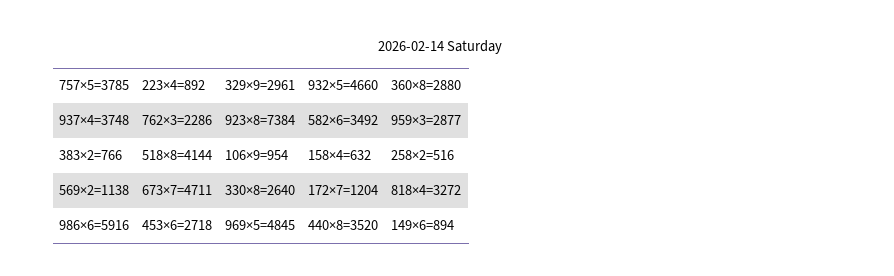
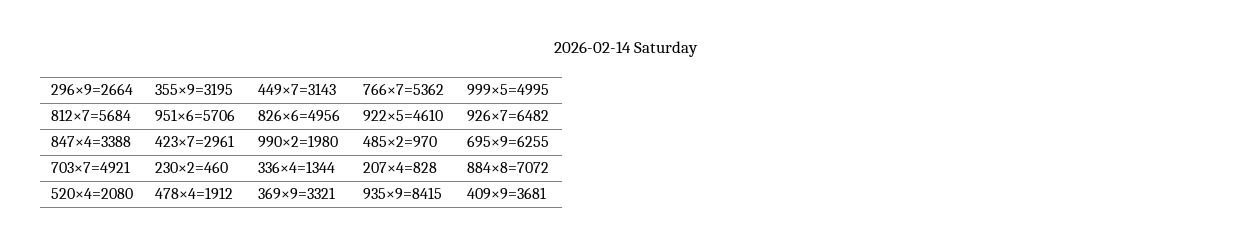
- 757×5=3785 | 223×4=892 | 329×9=2961 | 932×5=4660 | 360×8=2880
- 937×4=3748 | 762×3=2286 | 923×8=7384 | 582×6=3492 | 959×3=2877
- 383×2=766 | 518×8=4144 | 106×9=954 | 158×4=632 | 258×2=516
- 569×2=1138 | 673×7=4711 | 330×8=2640 | 172×7=1204 | 818×4=3272
- 986×6=5916 | 453×6=2718 | 969×5=4845 | 440×8=3520 | 149×6=894
+ 296×9=2664 | 355×9=3195 | 449×7=3143 | 766×7=5362 | 999×5=4995
+ 812×7=5684 | 951×6=5706 | 826×6=4956 | 922×5=4610 | 926×7=6482
+ 847×4=3388 | 423×7=2961 | 990×2=1980 | 485×2=970 | 695×9=6255
+ 703×7=4921 | 230×2=460 | 336×4=1344 | 207×4=828 | 884×8=7072
+ 520×4=2080 | 478×4=1912 | 369×9=3321 | 935×9=8415 | 409×9=3681

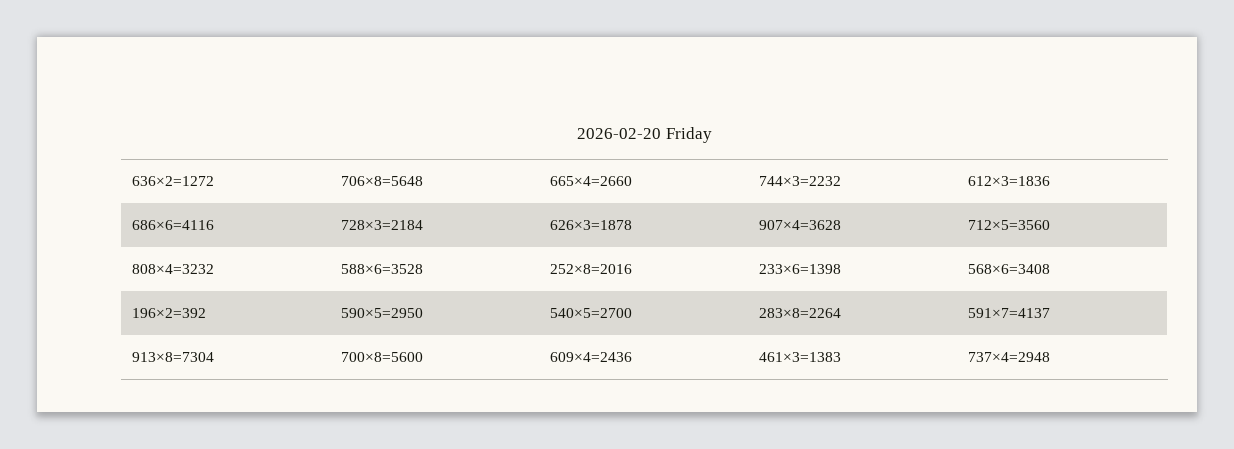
- 2026-02-14 Saturday
- 296×9=2664 | 355×9=3195 | 449×7=3143 | 766×7=5362 | 999×5=4995
- 812×7=5684 | 951×6=5706 | 826×6=4956 | 922×5=4610 | 926×7=6482
- 847×4=3388 | 423×7=2961 | 990×2=1980 | 485×2=970 | 695×9=6255
- 703×7=4921 | 230×2=460 | 336×4=1344 | 207×4=828 | 884×8=7072
- 520×4=2080 | 478×4=1912 | 369×9=3321 | 935×9=8415 | 409×9=3681
+ 2026-02-20 Friday
+ 636×2=1272 | 706×8=5648 | 665×4=2660 | 744×3=2232 | 612×3=1836
+ 686×6=4116 | 728×3=2184 | 626×3=1878 | 907×4=3628 | 712×5=3560
+ 808×4=3232 | 588×6=3528 | 252×8=2016 | 233×6=1398 | 568×6=3408
+ 196×2=392 | 590×5=2950 | 540×5=2700 | 283×8=2264 | 591×7=4137
+ 913×8=7304 | 700×8=5600 | 609×4=2436 | 461×3=1383 | 737×4=2948

